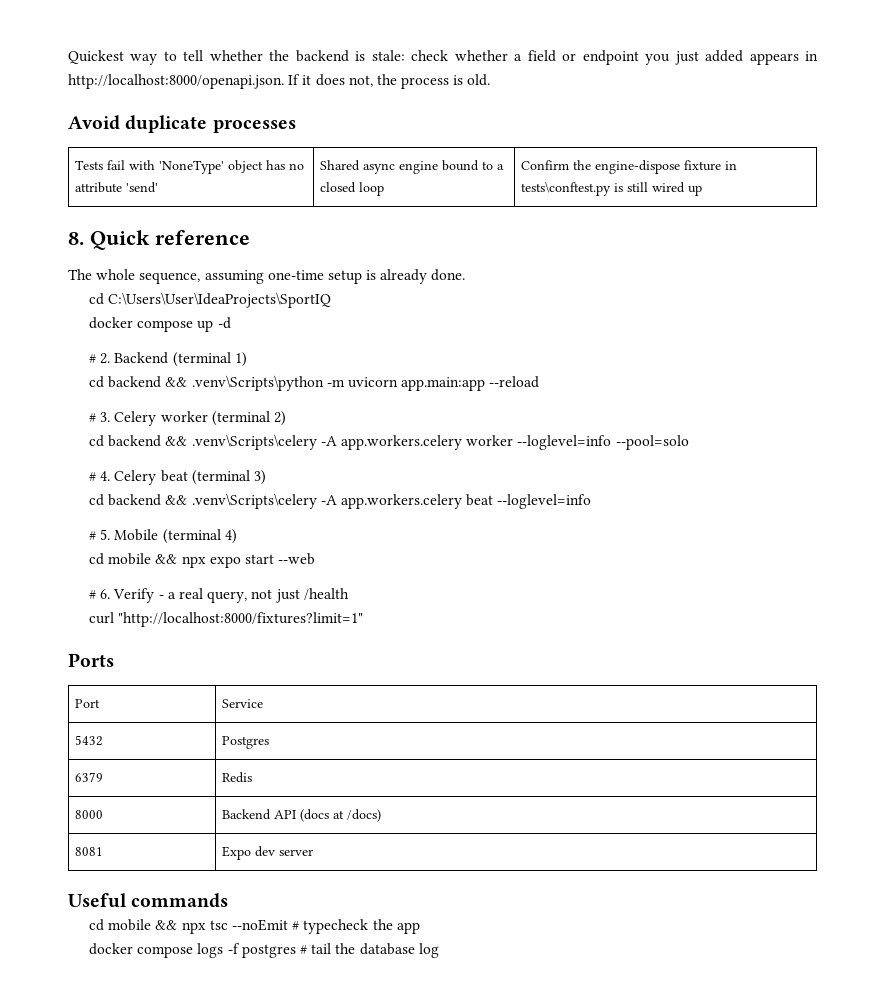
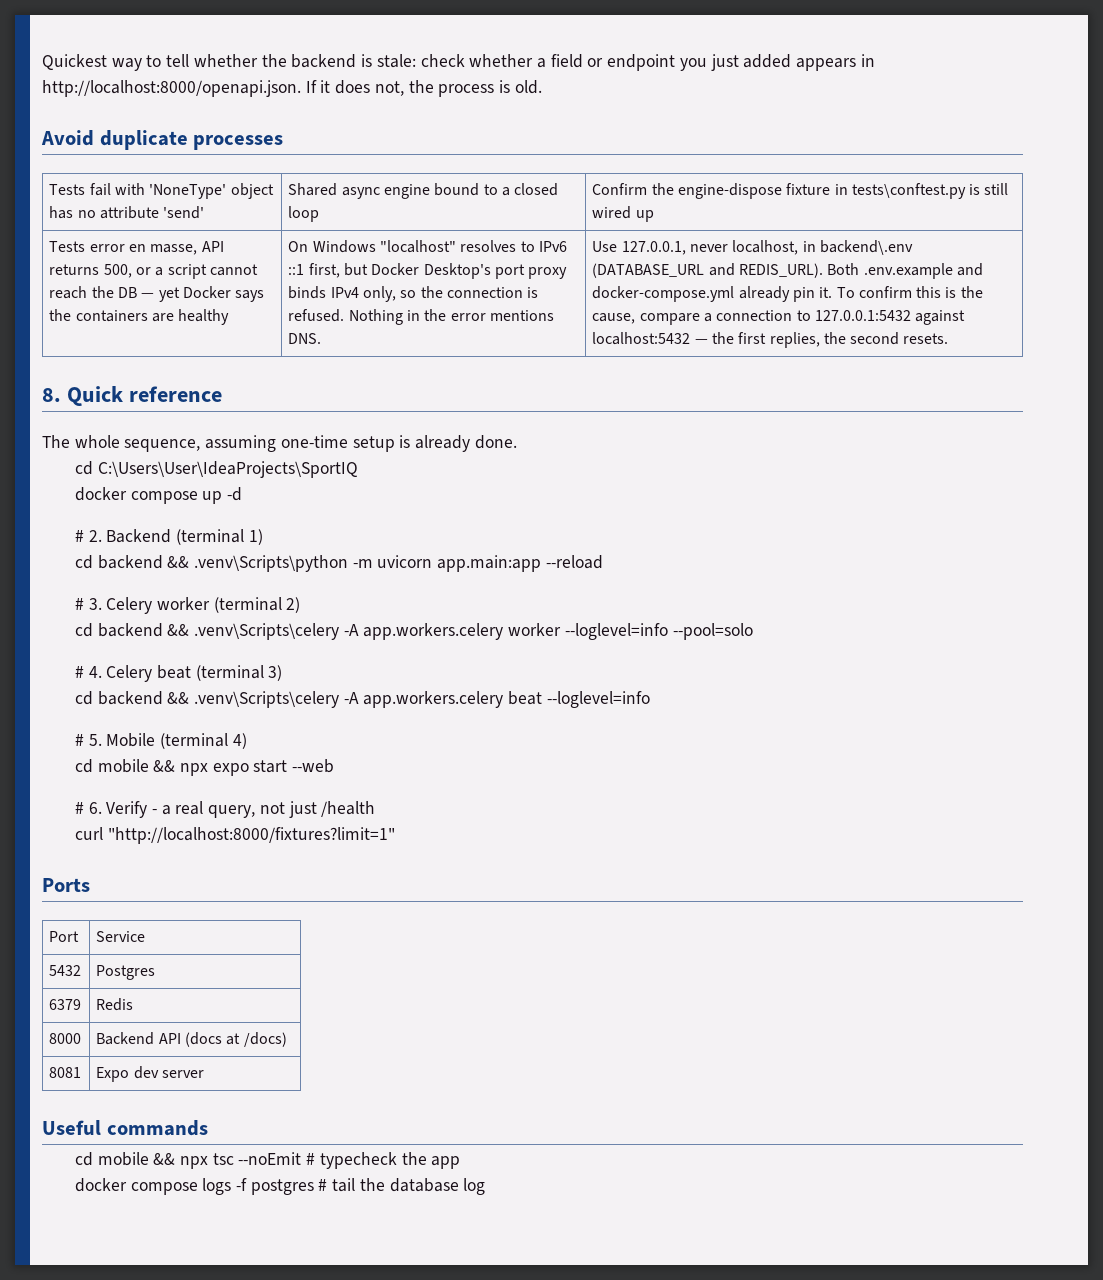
+ Tests error en masse, API returns 500, or a script cannot reach the DB — yet Docker says the containers are healthy | On Windows "localhost" resolves to IPv6 ::1 first, but Docker Desktop's port proxy binds IPv4 only, so the connection is refused. Nothing in the error mentions DNS. | Use 127.0.0.1, never localhost, in backend\.env (DATABASE_URL and REDIS_URL). Both .env.example and docker-compose.yml already pin it. To confirm this is the cause, compare a connection to 127.0.0.1:5432 against localhost:5432 — the first replies, the second resets.

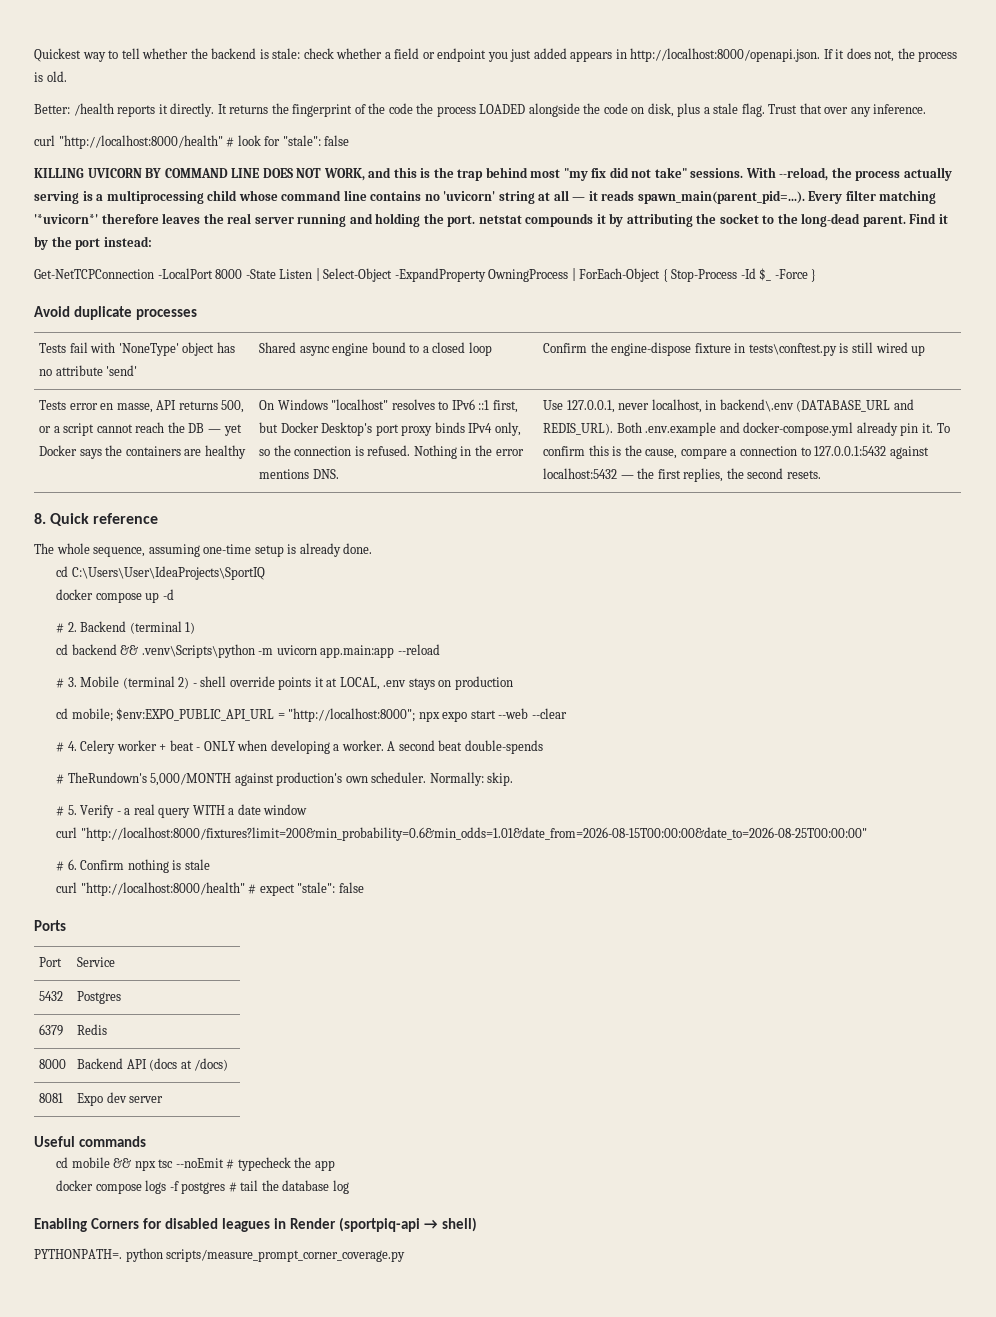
+ Better: /health reports it directly. It returns the fingerprint of the code the process LOADED alongside the code on disk, plus a stale flag. Trust that over any inference.
+ curl "http://localhost:8000/health" # look for "stale": false
+ KILLING UVICORN BY COMMAND LINE DOES NOT WORK, and this is the trap behind most "my fix did not take" sessions. With --reload, the process actually serving is a multiprocessing child whose command line contains no 'uvicorn' string at all — it reads spawn_main(parent_pid=...). Every filter matching '*uvicorn*' therefore leaves the real server running and holding the port. netstat compounds it by attributing the socket to the long-dead parent. Find it by the port instead:
+ Get-NetTCPConnection -LocalPort 8000 -State Listen | Select-Object -ExpandProperty OwningProcess | ForEach-Object { Stop-Process -Id $_ -Force }
- # 3. Celery worker (terminal 2)
- cd backend && .venv\Scripts\celery -A app.workers.celery worker --loglevel=info --pool=solo
- # 4. Celery beat (terminal 3)
- cd backend && .venv\Scripts\celery -A app.workers.celery beat --loglevel=info
- # 5. Mobile (terminal 4)
- cd mobile && npx expo start --web
- # 6. Verify - a real query, not just /health
- curl "http://localhost:8000/fixtures?limit=1"
+ # 3. Mobile (terminal 2) - shell override points it at LOCAL, .env stays on production
+ cd mobile; $env:EXPO_PUBLIC_API_URL = "http://localhost:8000"; npx expo start --web --clear
+ # 4. Celery worker + beat - ONLY when developing a worker. A second beat double-spends
+ # TheRundown's 5,000/MONTH against production's own scheduler. Normally: skip.
+ # 5. Verify - a real query WITH a date window
+ curl "http://localhost:8000/fixtures?limit=200&min_probability=0.6&min_odds=1.01&date_from=2026-08-15T00:00:00&date_to=2026-08-25T00:00:00"
+ # 6. Confirm nothing is stale
+ curl "http://localhost:8000/health" # expect "stale": false
+ Enabling Corners for disabled leagues in Render (sportpiq-api → shell)
+ PYTHONPATH=. python scripts/measure_prompt_corner_coverage.py

